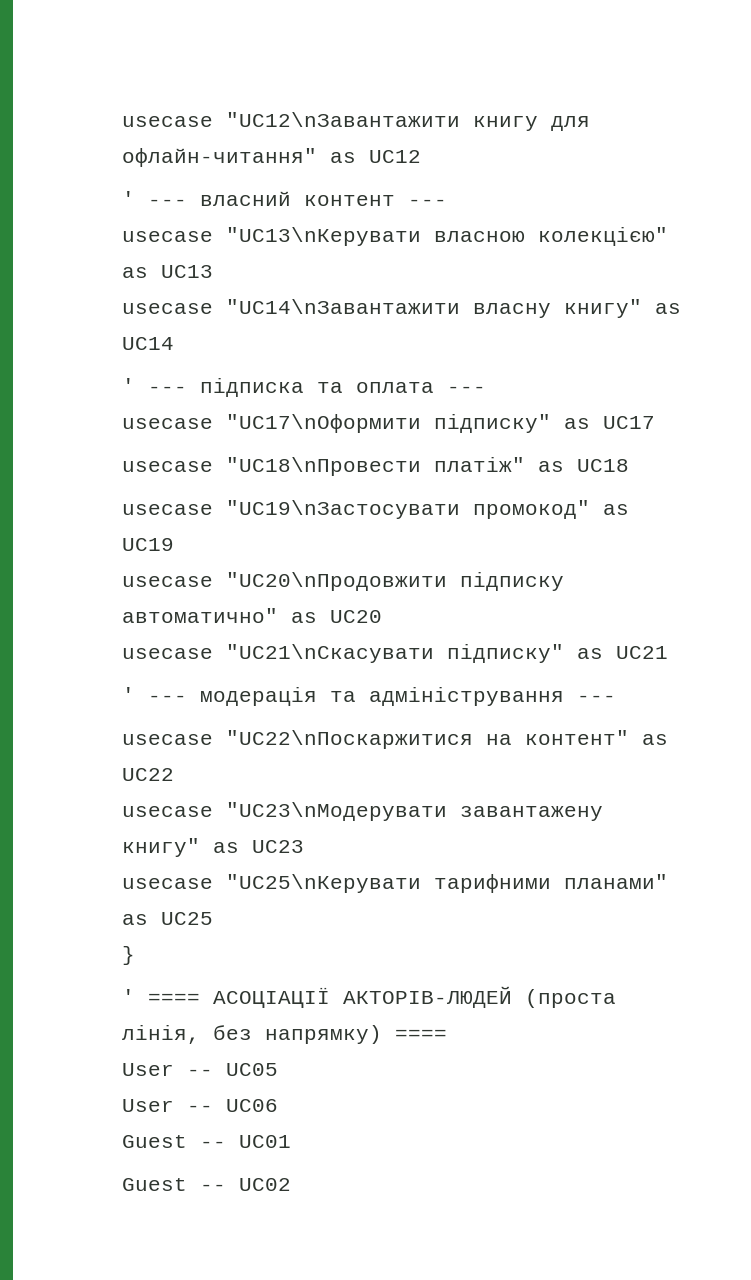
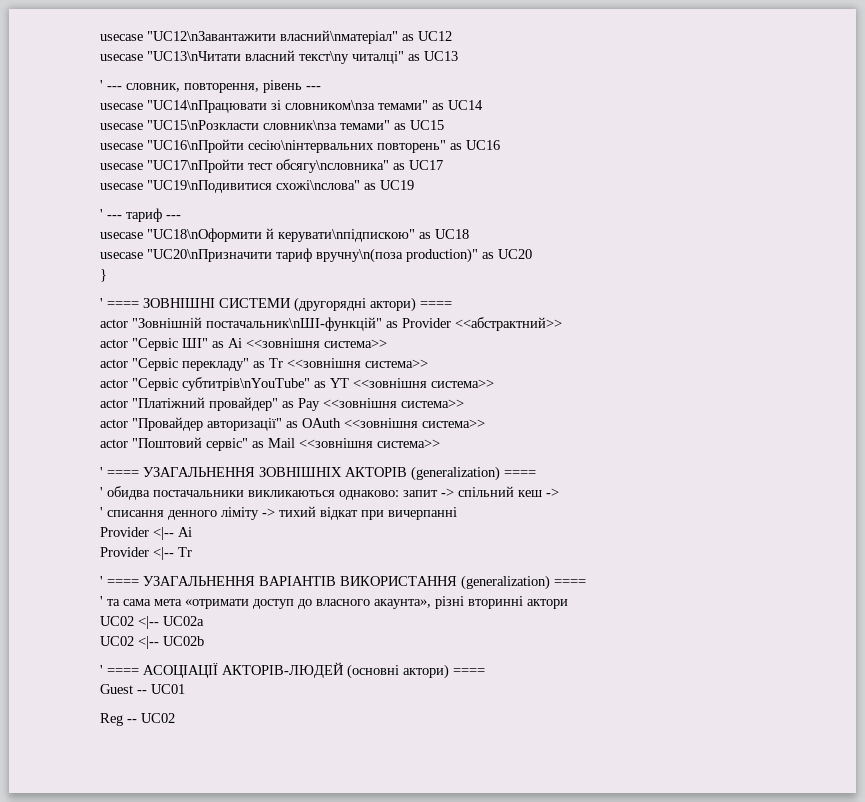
- usecase "UC12\nЗавантажити книгу для офлайн-читання" as UC12
+ usecase "UC12\nЗавантажити власний\nматеріал" as UC12
- ' --- власний контент ---
- usecase "UC13\nКерувати власною колекцією" as UC13
- usecase "UC14\nЗавантажити власну книгу" as UC14
- ' --- підписка та оплата ---
- usecase "UC17\nОформити підписку" as UC17
- usecase "UC18\nПровести платіж" as UC18
- usecase "UC19\nЗастосувати промокод" as UC19
- usecase "UC20\nПродовжити підписку автоматично" as UC20
- usecase "UC21\nСкасувати підписку" as UC21
- ' --- модерація та адміністрування ---
- usecase "UC22\nПоскаржитися на контент" as UC22
- usecase "UC23\nМодерувати завантажену книгу" as UC23
- usecase "UC25\nКерувати тарифними планами" as UC25
+ usecase "UC13\nЧитати власний текст\nу читалці" as UC13
+ ' --- словник, повторення, рівень ---
+ usecase "UC14\nПрацювати зі словником\nза темами" as UC14
+ usecase "UC15\nРозкласти словник\nза темами" as UC15
+ usecase "UC16\nПройти сесію\nінтервальних повторень" as UC16
+ usecase "UC17\nПройти тест обсягу\nсловника" as UC17
+ usecase "UC19\nПодивитися схожі\nслова" as UC19
+ ' --- тариф ---
+ usecase "UC18\nОформити й керувати\nпідпискою" as UC18
+ usecase "UC20\nПризначити тариф вручну\n(поза production)" as UC20
  }
- ' ==== АСОЦІАЦІЇ АКТОРІВ-ЛЮДЕЙ (проста лінія, без напрямку) ====
- User -- UC05
- User -- UC06
+ ' ==== ЗОВНІШНІ СИСТЕМИ (другорядні актори) ====
+ actor "Зовнішній постачальник\nШІ-функцій" as Provider <<абстрактний>>
+ actor "Сервіс ШІ" as Ai <<зовнішня система>>
+ actor "Сервіс перекладу" as Tr <<зовнішня система>>
+ actor "Сервіс субтитрів\nYouTube" as YT <<зовнішня система>>
+ actor "Платіжний провайдер" as Pay <<зовнішня система>>
+ actor "Провайдер авторизації" as OAuth <<зовнішня система>>
+ actor "Поштовий сервіс" as Mail <<зовнішня система>>
+ ' ==== УЗАГАЛЬНЕННЯ ЗОВНІШНІХ АКТОРІВ (generalization) ====
+ ' обидва постачальники викликаються однаково: запит -> спільний кеш ->
+ ' списання денного ліміту -> тихий відкат при вичерпанні
+ Provider <|-- Ai
+ Provider <|-- Tr
+ ' ==== УЗАГАЛЬНЕННЯ ВАРІАНТІВ ВИКОРИСТАННЯ (generalization) ====
+ ' та сама мета «отримати доступ до власного акаунта», різні вторинні актори
+ UC02 <|-- UC02a
+ UC02 <|-- UC02b
+ ' ==== АСОЦІАЦІЇ АКТОРІВ-ЛЮДЕЙ (основні актори) ====
- Guest -- UC02
+ Reg -- UC02

